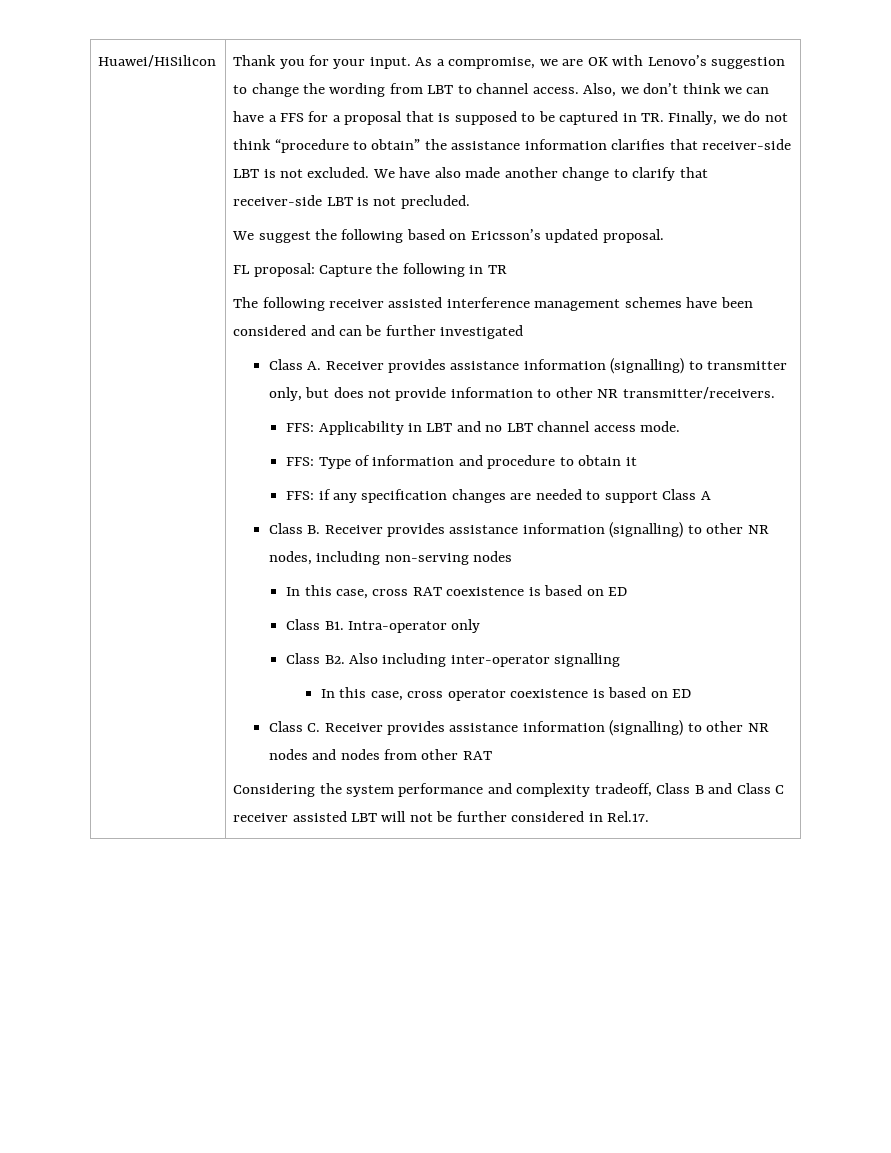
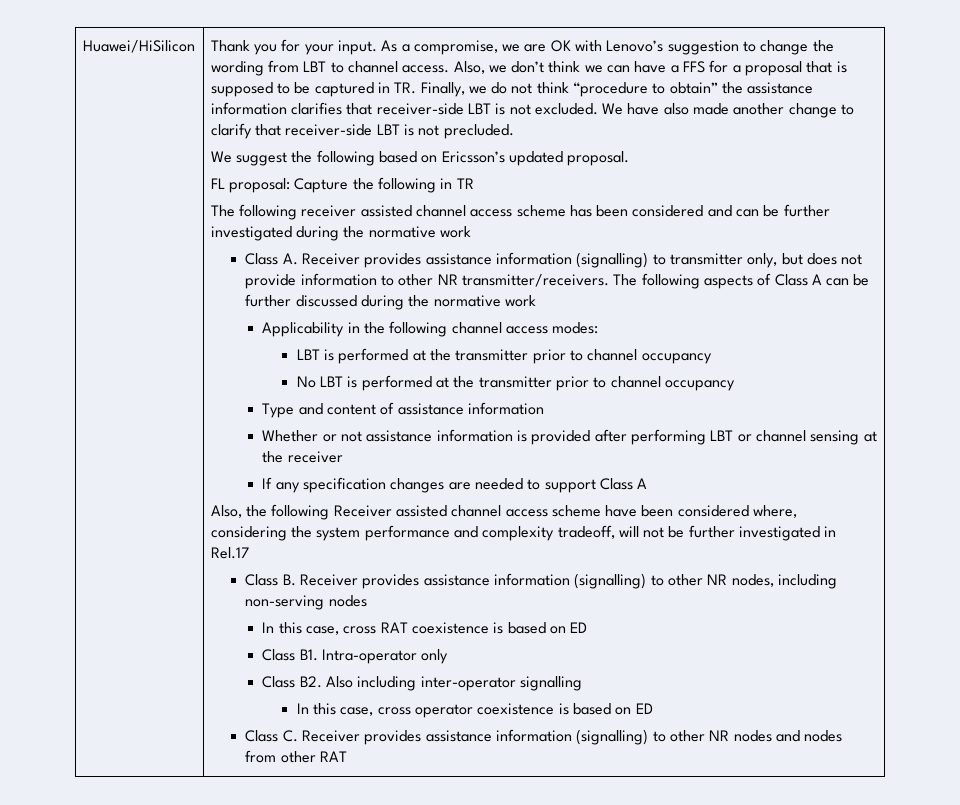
- The following receiver assisted interference management schemes have been considered and can be further investigated
+ The following receiver assisted channel access scheme has been considered and can be further investigated during the normative work
- Class A. Receiver provides assistance information (signalling) to transmitter only, but does not provide information to other NR transmitter/receivers.
- FFS: Applicability in LBT and no LBT channel access mode.
- FFS: Type of information and procedure to obtain it
- FFS: if any specification changes are needed to support Class A
+ Class A. Receiver provides assistance information (signalling) to transmitter only, but does not provide information to other NR transmitter/receivers. The following aspects of Class A can be further discussed during the normative work
+ Applicability in the following channel access modes:
+ LBT is performed at the transmitter prior to channel occupancy
+ No LBT is performed at the transmitter prior to channel occupancy
+ Type and content of assistance information
+ Whether or not assistance information is provided after performing LBT or channel sensing at the receiver
+ If any specification changes are needed to support Class A
+ Also, the following Receiver assisted channel access scheme have been considered where, considering the system performance and complexity tradeoff, will not be further investigated in Rel.17
- Considering the system performance and complexity tradeoff, Class B and Class C receiver assisted LBT will not be further considered in Rel.17.

